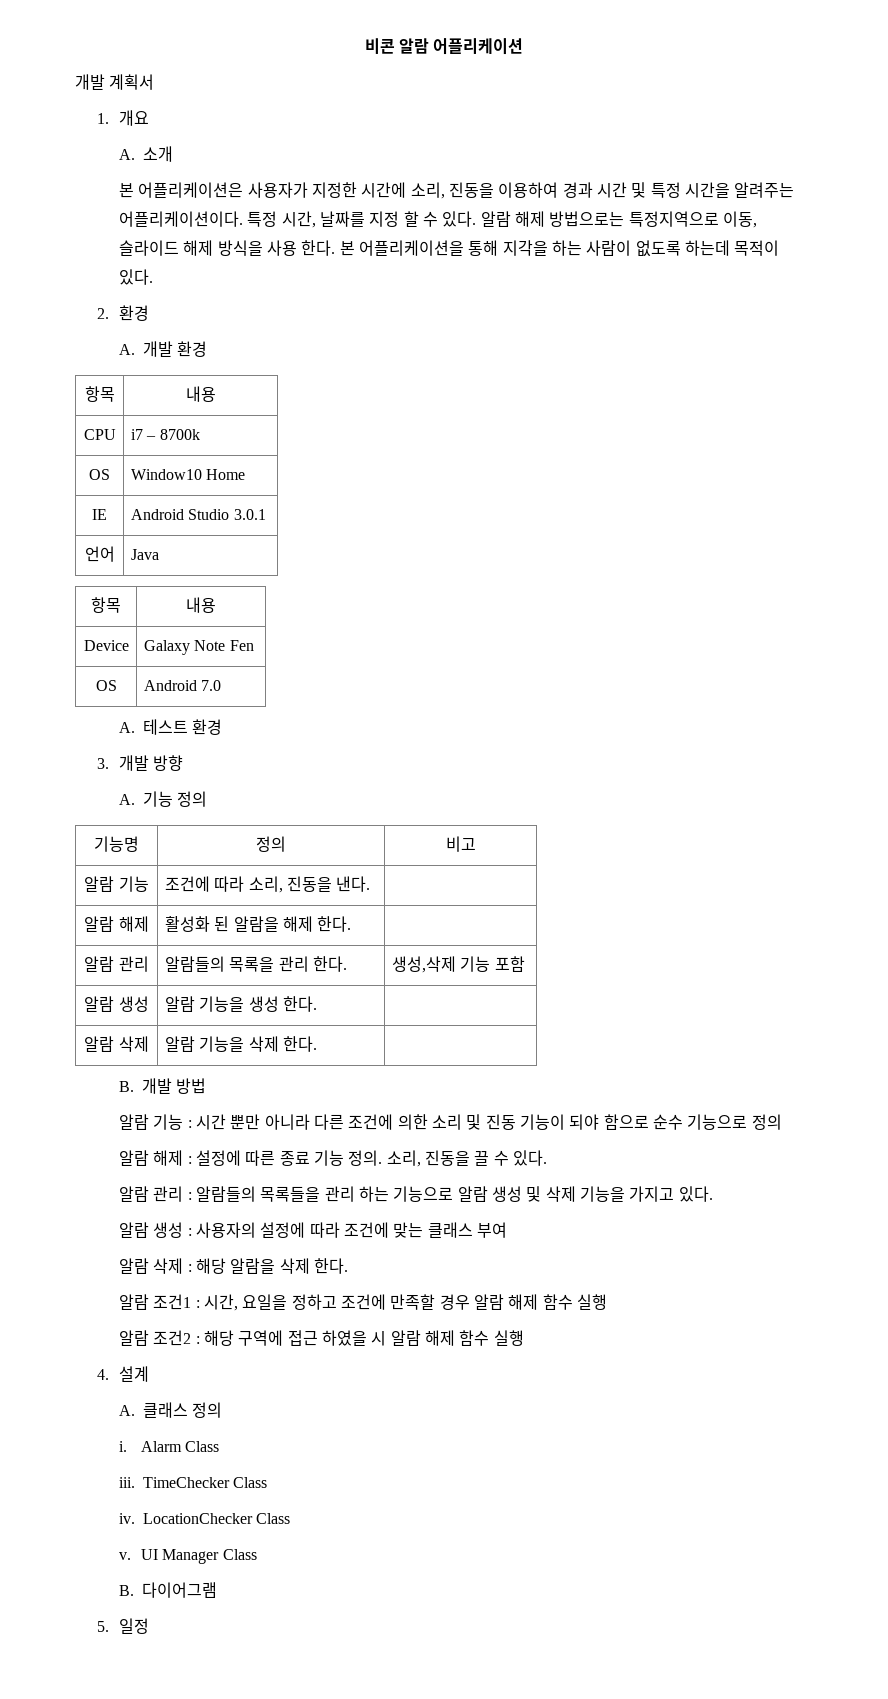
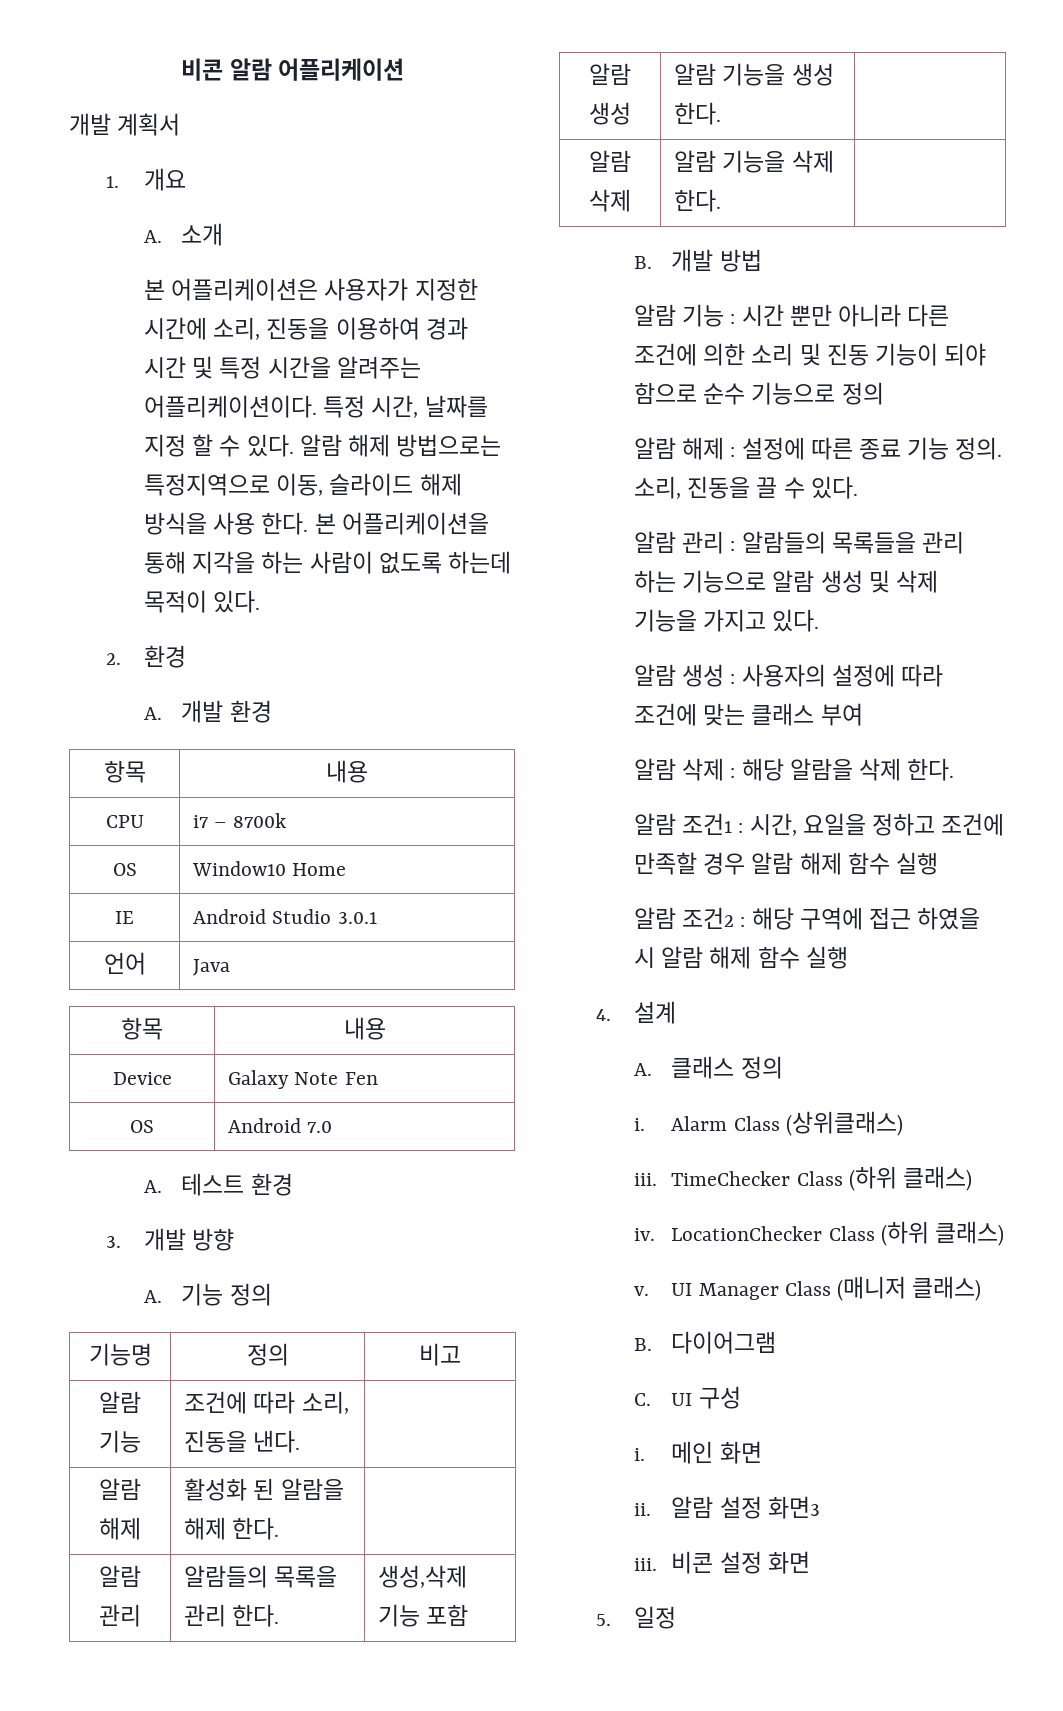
- Alarm Class
+ Alarm Class (상위클래스)
- TimeChecker Class
+ TimeChecker Class (하위 클래스)
- LocationChecker Class
+ LocationChecker Class (하위 클래스)
- UI Manager Class
+ UI Manager Class (매니저 클래스)
+ C. UI 구성
+ i. 메인 화면
+ ii. 알람 설정 화면3
+ iii. 비콘 설정 화면

